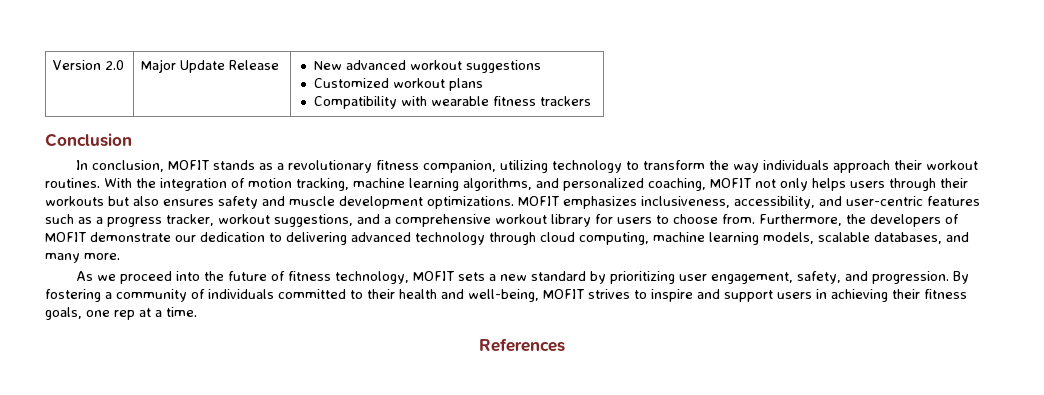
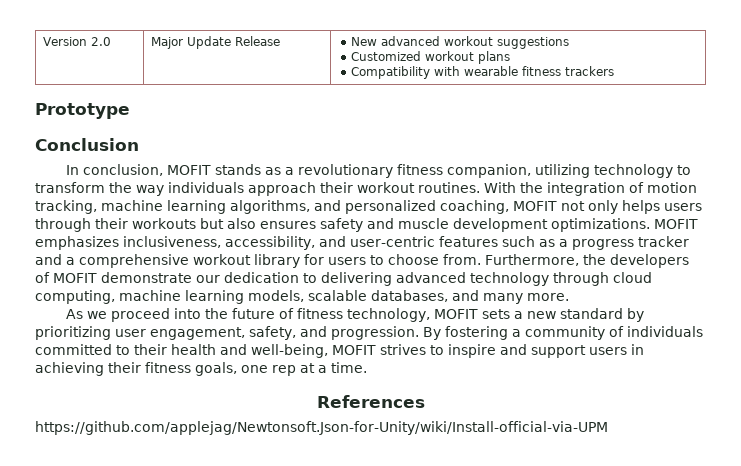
+ Prototype
- MOFIT emphasizes inclusiveness, accessibility, and user-centric features such as a progress tracker, workout suggestions, and a comprehensive workout library for users to choose from.
+ MOFIT emphasizes inclusiveness, accessibility, and user-centric features such as a progress tracker and a comprehensive workout library for users to choose from.
+ https://github.com/applejag/Newtonsoft.Json-for-Unity/wiki/Install-official-via-UPM

